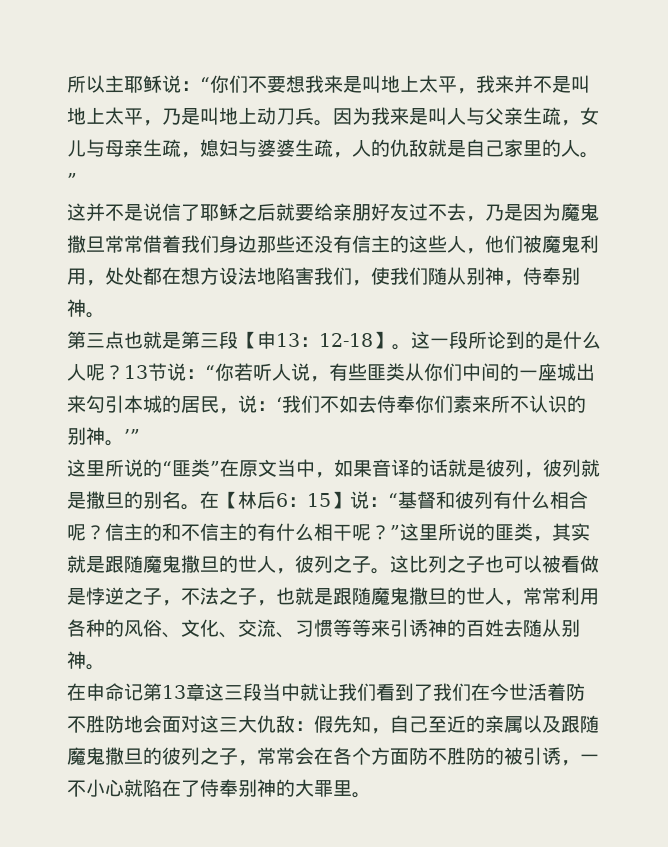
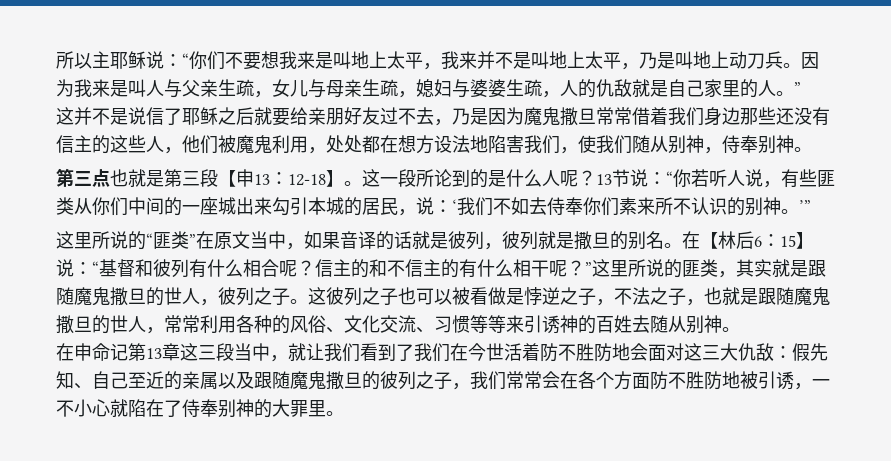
- 这比列之子也可以被看做是悖逆之子，不法之子，也就是跟随魔鬼撒旦的世人，常常利用各种的风俗、文化、交流、习惯等等来引诱神的百姓去随从别神。
+ 这彼列之子也可以被看做是悖逆之子，不法之子，也就是跟随魔鬼撒旦的世人，常常利用各种的风俗、文化交流、习惯等等来引诱神的百姓去随从别神。
- 在申命记第13章这三段当中就让我们看到了我们在今世活着防不胜防地会面对这三大仇敌：假先知，自己至近的亲属以及跟随魔鬼撒旦的彼列之子，常常会在各个方面防不胜防的被引诱，一不小心就陷在了侍奉别神的大罪里。
+ 在申命记第13章这三段当中，就让我们看到了我们在今世活着防不胜防地会面对这三大仇敌：假先知、自己至近的亲属以及跟随魔鬼撒旦的彼列之子，我们常常会在各个方面防不胜防地被引诱，一不小心就陷在了侍奉别神的大罪里。

